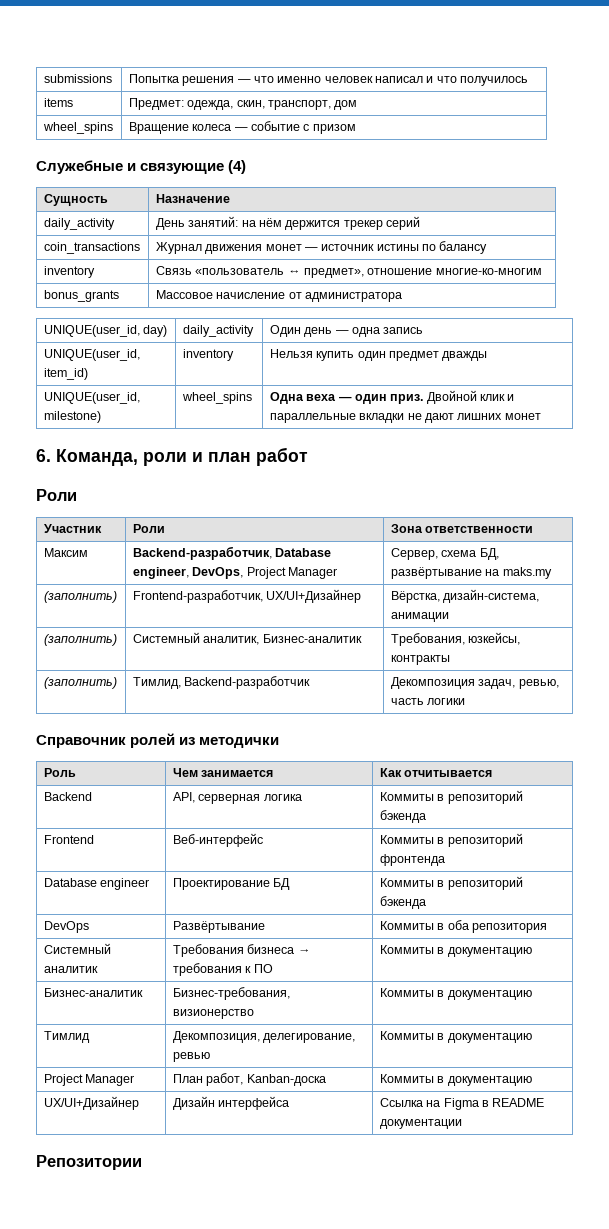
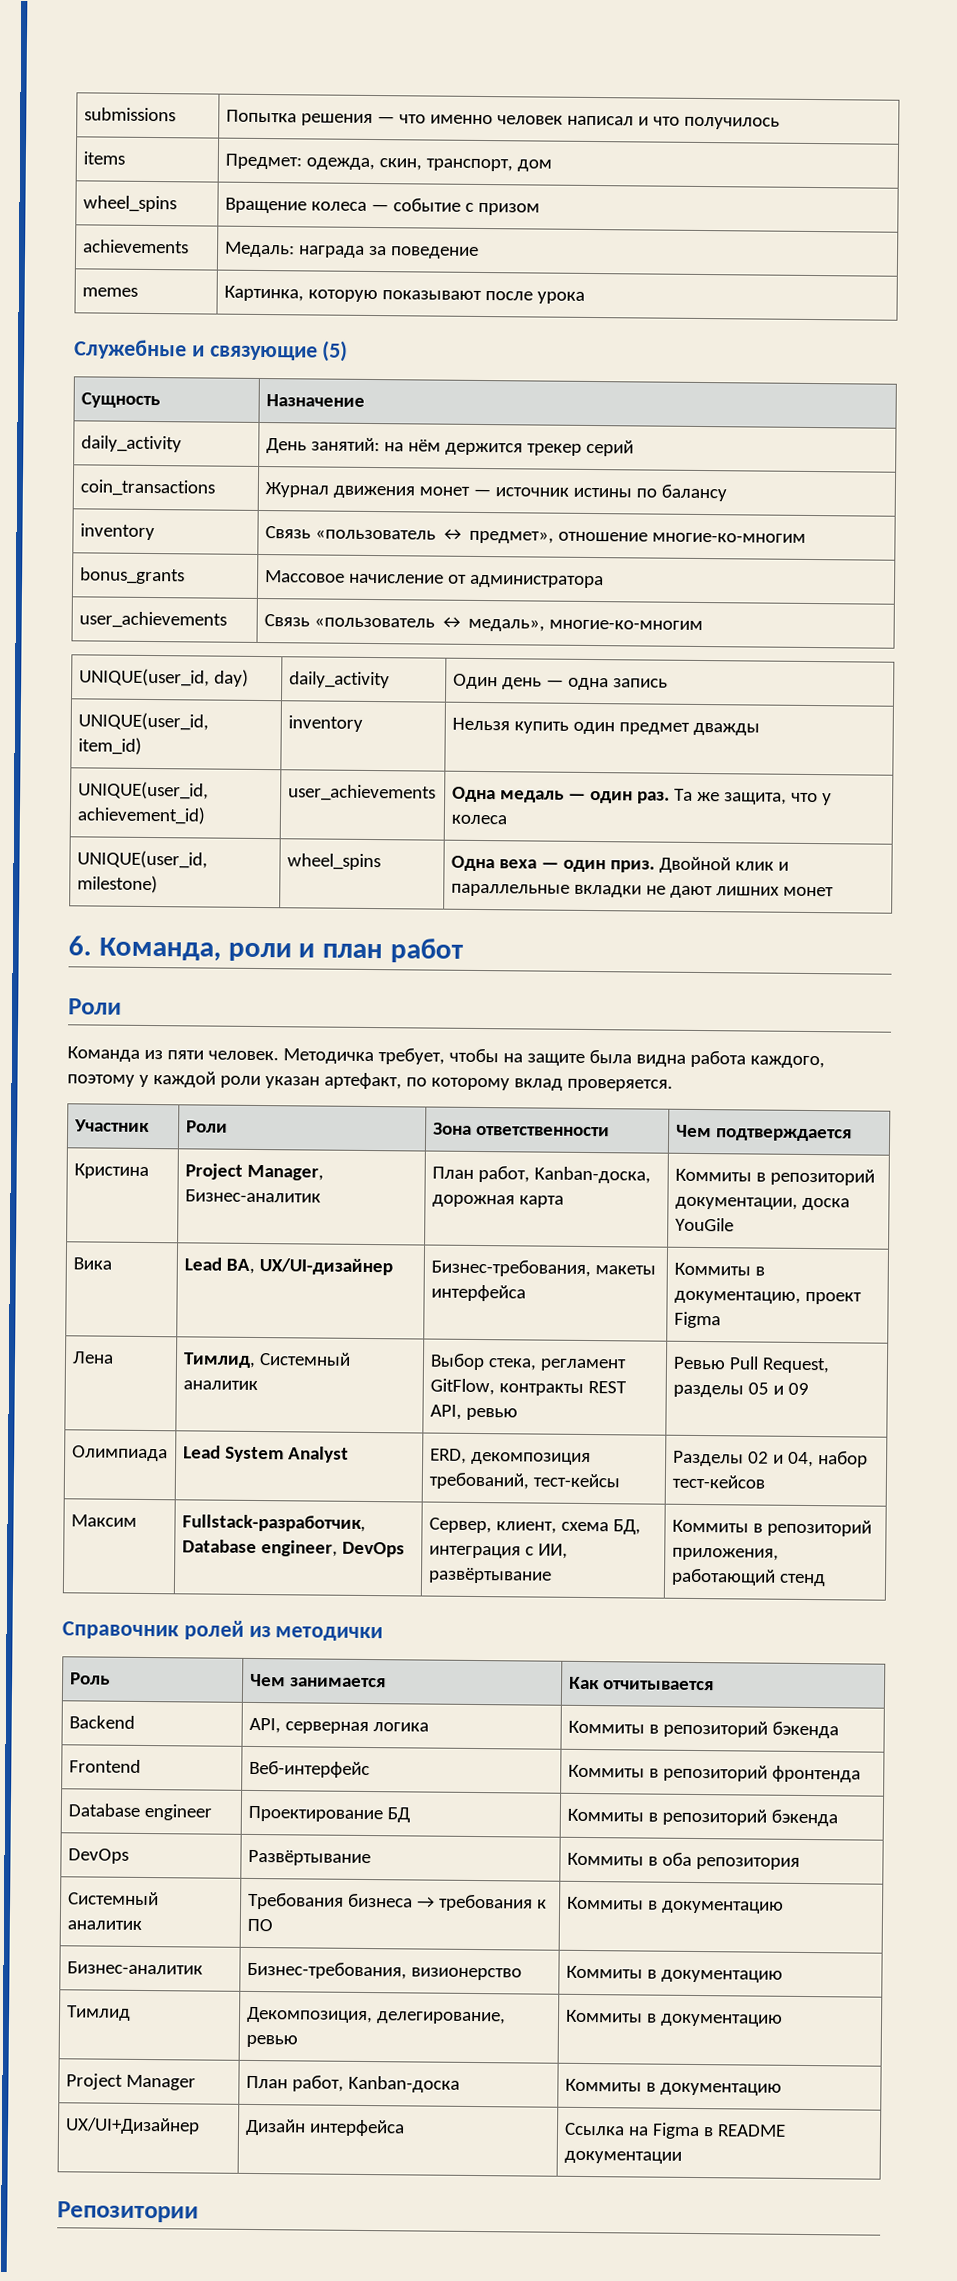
+ achievements | Медаль: награда за поведение
+ memes | Картинка, которую показывают после урока
- Служебные и связующие (4)
+ Служебные и связующие (5)
+ user_achievements | Связь «пользователь ↔ медаль», многие-ко-многим
+ UNIQUE(user_id, achievement_id) | user_achievements | Одна медаль — один раз. Та же защита, что у колеса
- Участник | Роли | Зона ответственности
+ Команда из пяти человек. Методичка требует, чтобы на защите была видна работа каждого, поэтому у каждой роли указан артефакт, по которому вклад проверяется.
+ Участник | Роли | Зона ответственности | Чем подтверждается
+ Кристина | Project Manager, Бизнес-аналитик | План работ, Kanban-доска, дорожная карта | Коммиты в репозиторий документации, доска YouGile
+ Вика | Lead BA, UX/UI-дизайнер | Бизнес-требования, макеты интерфейса | Коммиты в документацию, проект Figma
+ Лена | Тимлид, Системный аналитик | Выбор стека, регламент GitFlow, контракты REST API, ревью | Ревью Pull Request, разделы 05 и 09
+ Олимпиада | Lead System Analyst | ERD, декомпозиция требований, тест-кейсы | Разделы 02 и 04, набор тест-кейсов
- Максим | Backend-разработчик, Database engineer, DevOps, Project Manager | Сервер, схема БД, развёртывание на maks.my
- (заполнить) | Frontend-разработчик, UX/UI+Дизайнер | Вёрстка, дизайн-система, анимации
- (заполнить) | Системный аналитик, Бизнес-аналитик | Требования, юзкейсы, контракты
- (заполнить) | Тимлид, Backend-разработчик | Декомпозиция задач, ревью, часть логики
+ Максим | Fullstack-разработчик, Database engineer, DevOps | Сервер, клиент, схема БД, интеграция с ИИ, развёртывание | Коммиты в репозиторий приложения, работающий стенд

